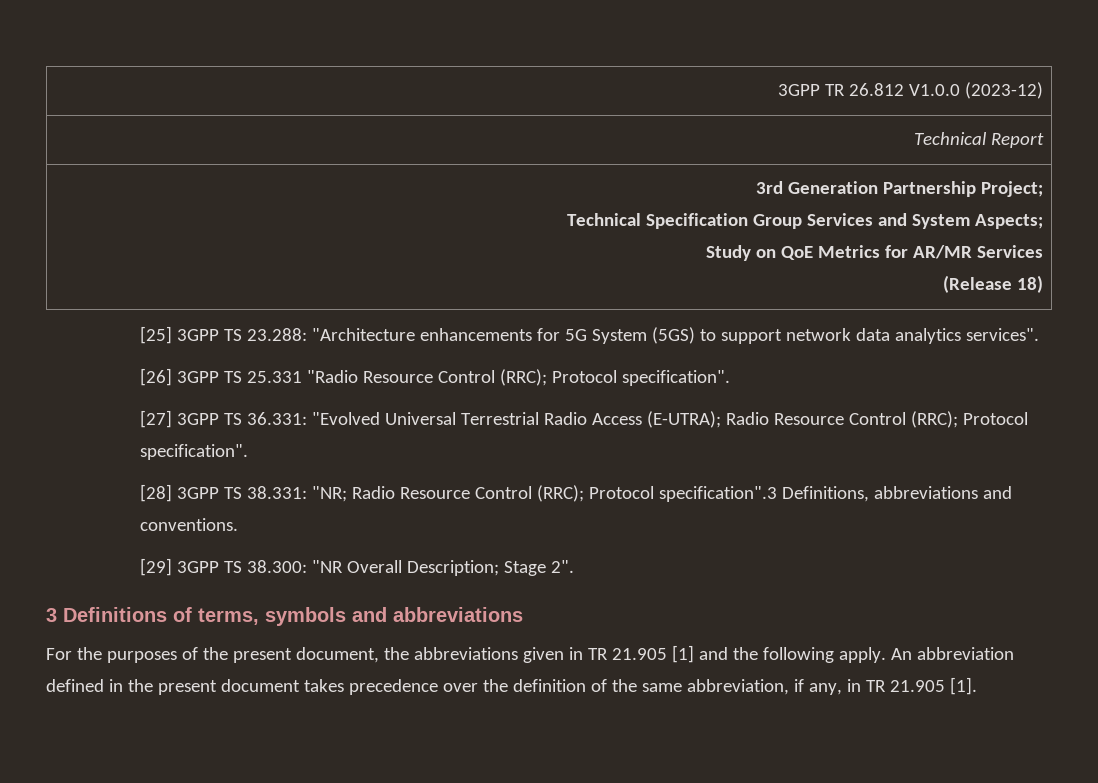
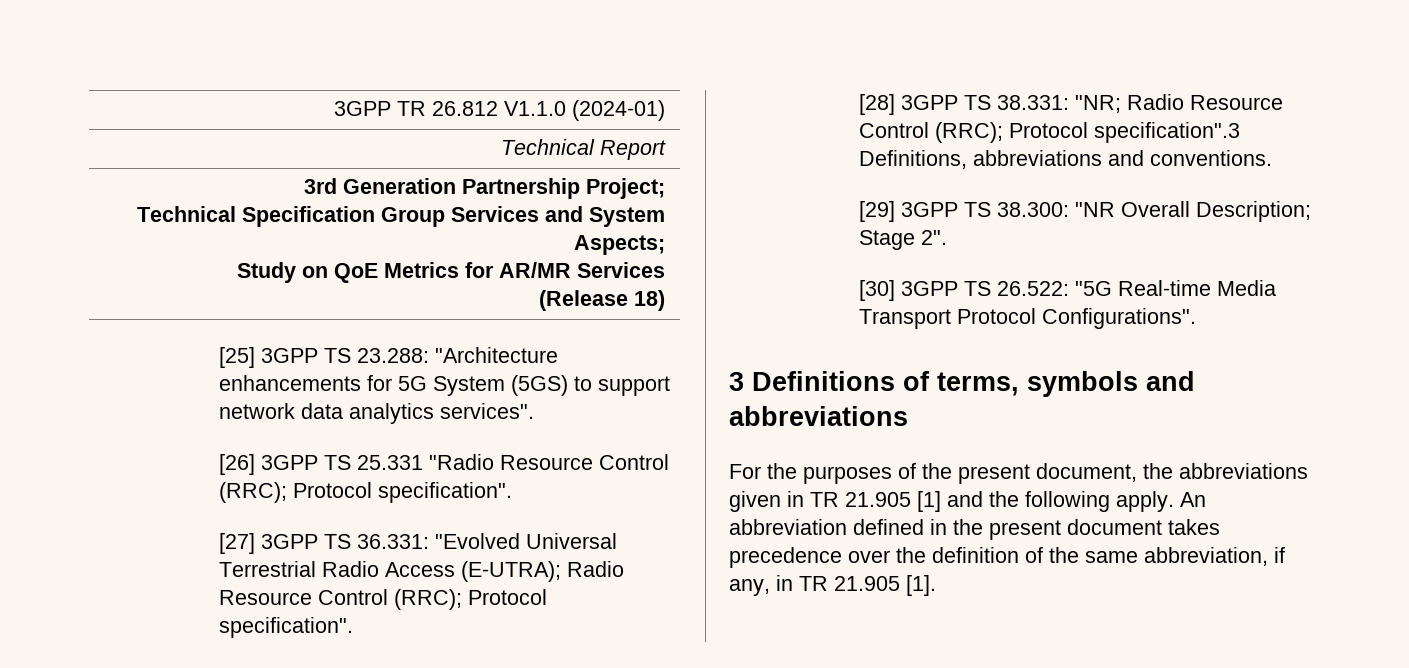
- 3GPP TR 26.812 V1.0.0 (2023-12)
+ 3GPP TR 26.812 V1.1.0 (2024-01)
+ [30] 3GPP TS 26.522: "5G Real-time Media Transport Protocol Configurations".

